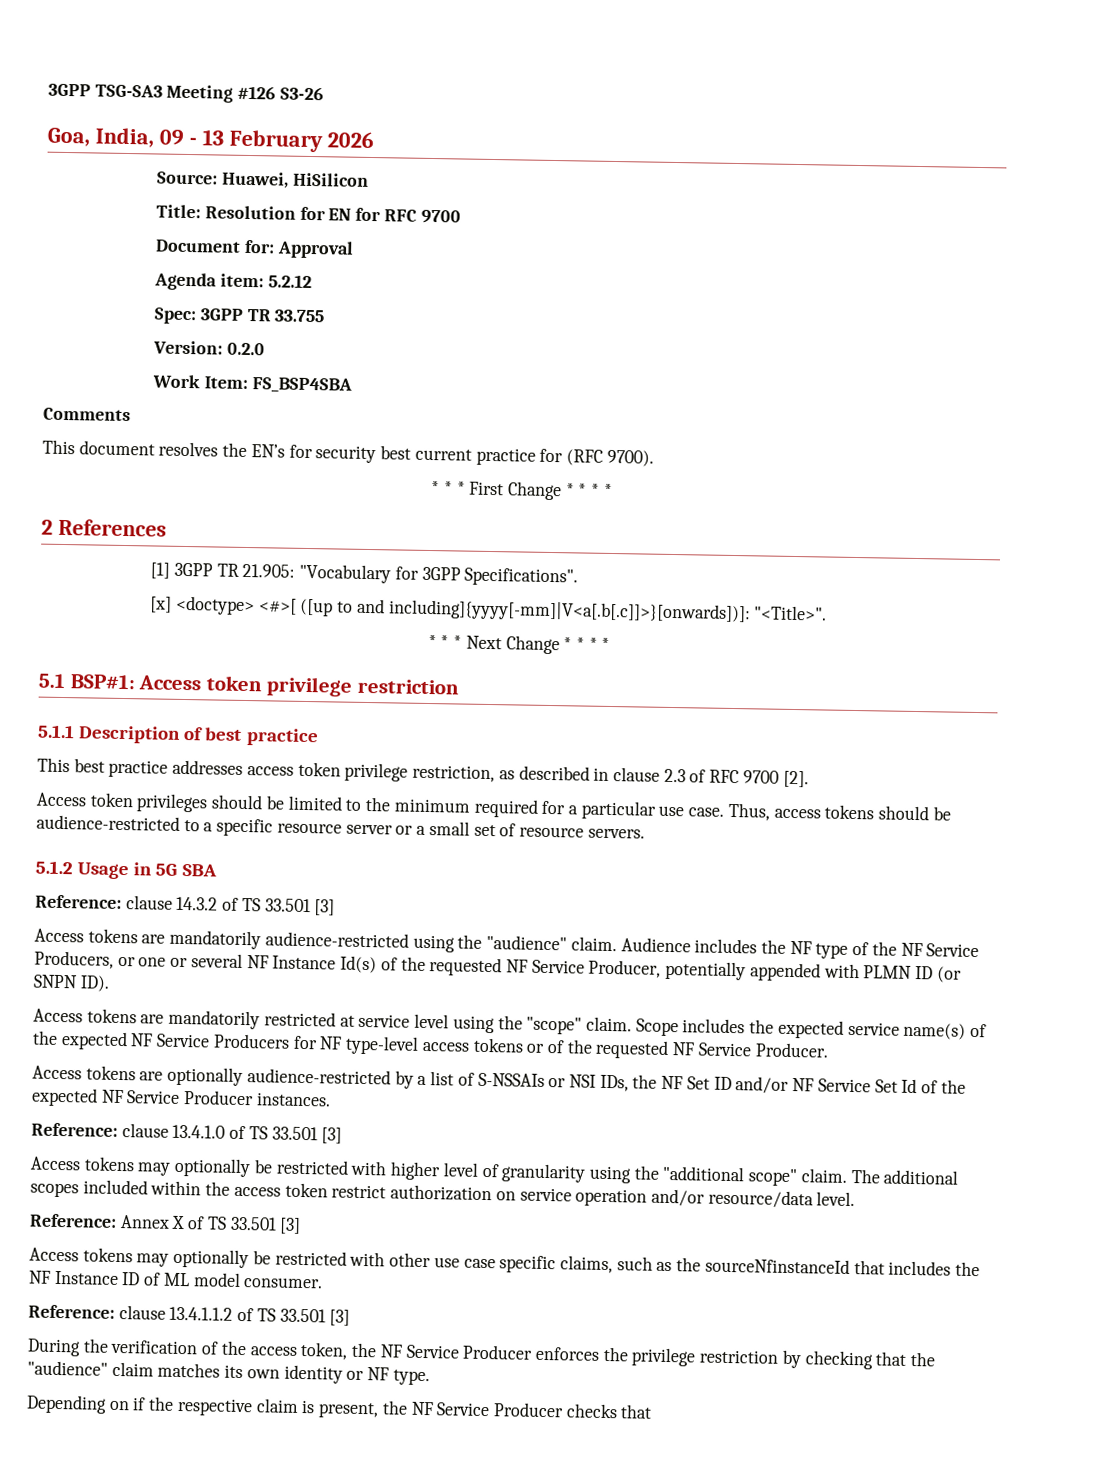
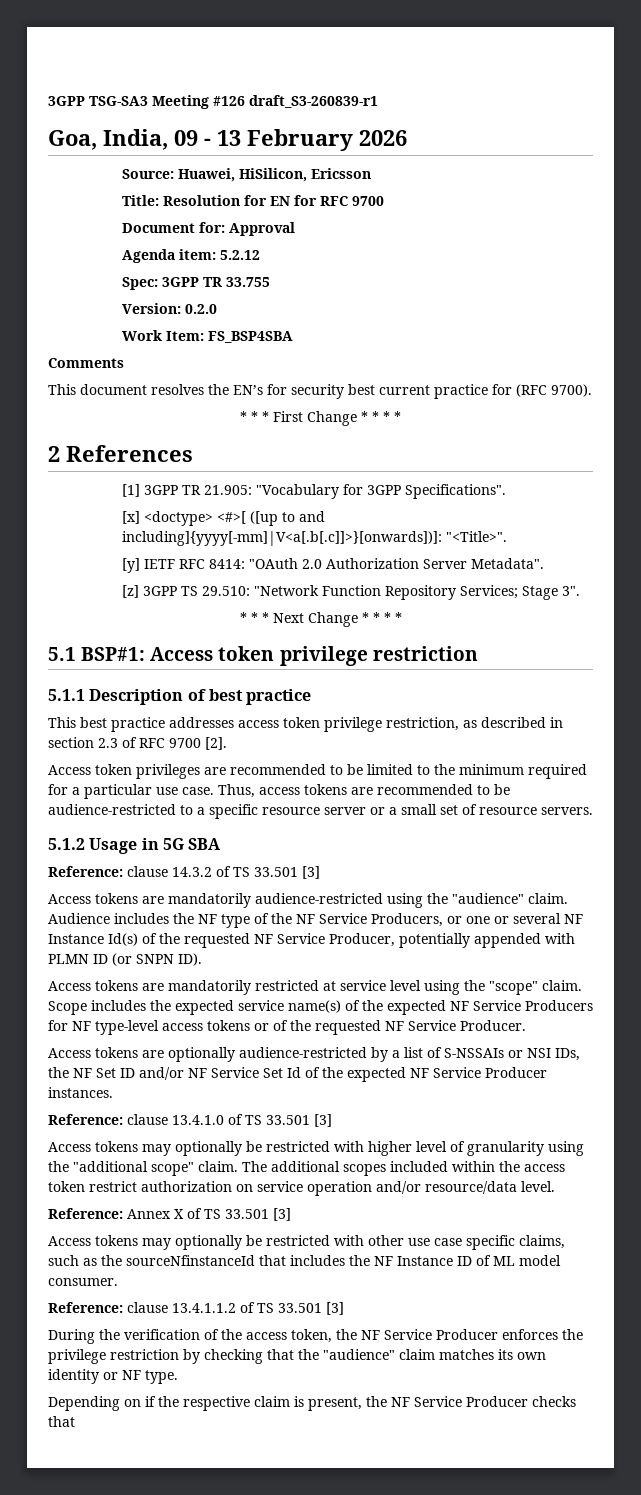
- 3GPP TSG-SA3 Meeting #126 S3-26
+ 3GPP TSG-SA3 Meeting #126 draft_S3-260839-r1
- Source: Huawei, HiSilicon
+ Source: Huawei, HiSilicon, Ericsson
+ [y] IETF RFC 8414: "OAuth 2.0 Authorization Server Metadata".
+ [z] 3GPP TS 29.510: "Network Function Repository Services; Stage 3".
- This best practice addresses access token privilege restriction, as described in clause 2.3 of RFC 9700 [2].
+ This best practice addresses access token privilege restriction, as described in section 2.3 of RFC 9700 [2].
- Access token privileges should be limited to the minimum required for a particular use case.
+ Access token privileges are recommended to be limited to the minimum required for a particular use case.
- Thus, access tokens should be audience-restricted to a specific resource server or a small set of resource servers.
+ Thus, access tokens are recommended to be audience-restricted to a specific resource server or a small set of resource servers.

